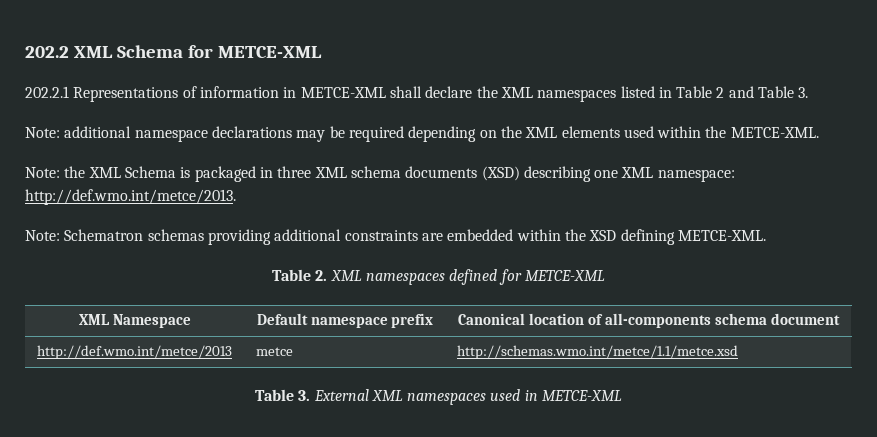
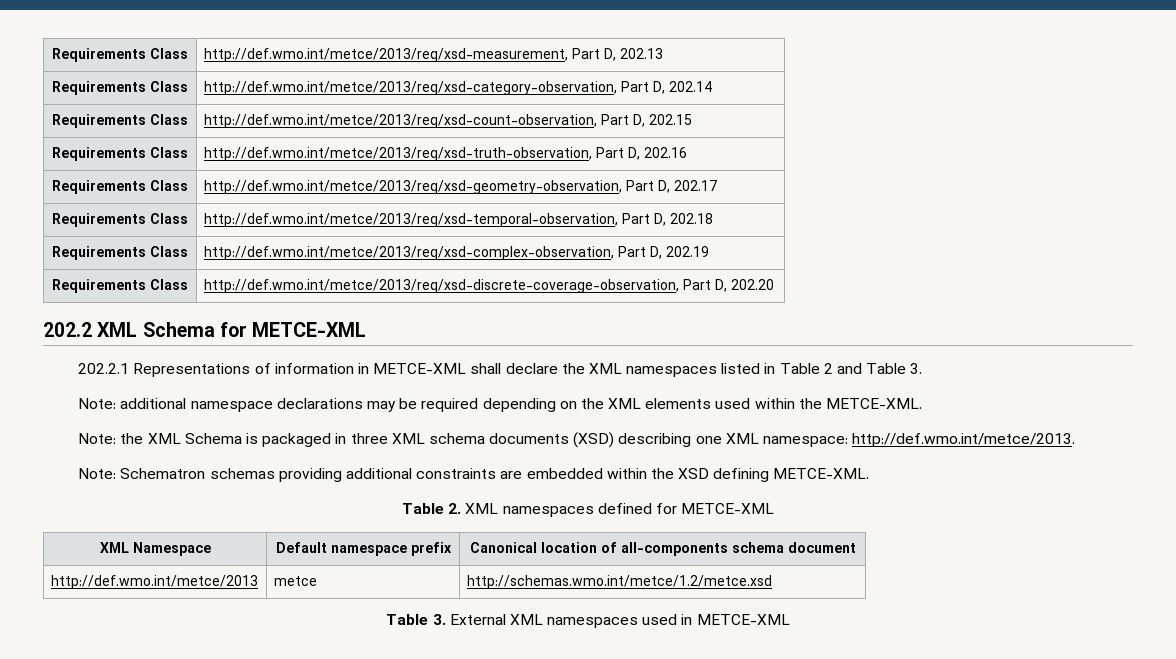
+ Requirements Class | http://def.wmo.int/metce/2013/req/xsd-measurement, Part D, 202.13
+ Requirements Class | http://def.wmo.int/metce/2013/req/xsd-category-observation, Part D, 202.14
+ Requirements Class | http://def.wmo.int/metce/2013/req/xsd-count-observation, Part D, 202.15
+ Requirements Class | http://def.wmo.int/metce/2013/req/xsd-truth-observation, Part D, 202.16
+ Requirements Class | http://def.wmo.int/metce/2013/req/xsd-geometry-observation, Part D, 202.17
+ Requirements Class | http://def.wmo.int/metce/2013/req/xsd-temporal-observation, Part D, 202.18
+ Requirements Class | http://def.wmo.int/metce/2013/req/xsd-complex-observation, Part D, 202.19
+ Requirements Class | http://def.wmo.int/metce/2013/req/xsd-discrete-coverage-observation, Part D, 202.20
- http://def.wmo.int/metce/2013 | metce | http://schemas.wmo.int/metce/1.1/metce.xsd
+ http://def.wmo.int/metce/2013 | metce | http://schemas.wmo.int/metce/1.2/metce.xsd

